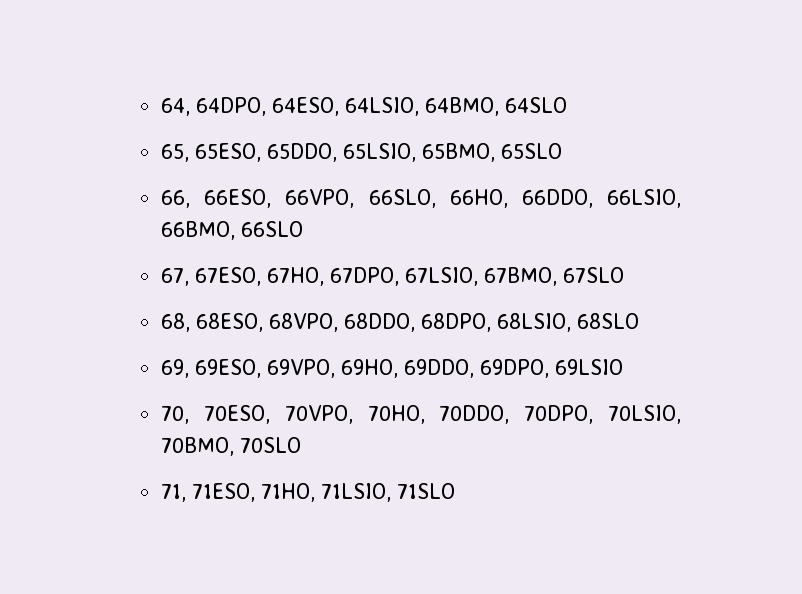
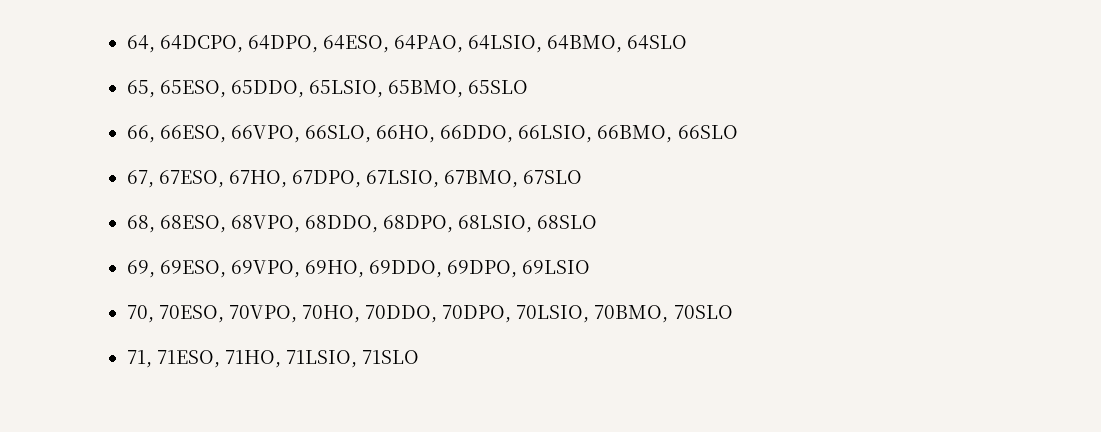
- 64, 64DPO, 64ESO, 64LSIO, 64BMO, 64SLO
+ 64, 64DCPO, 64DPO, 64ESO, 64PAO, 64LSIO, 64BMO, 64SLO

